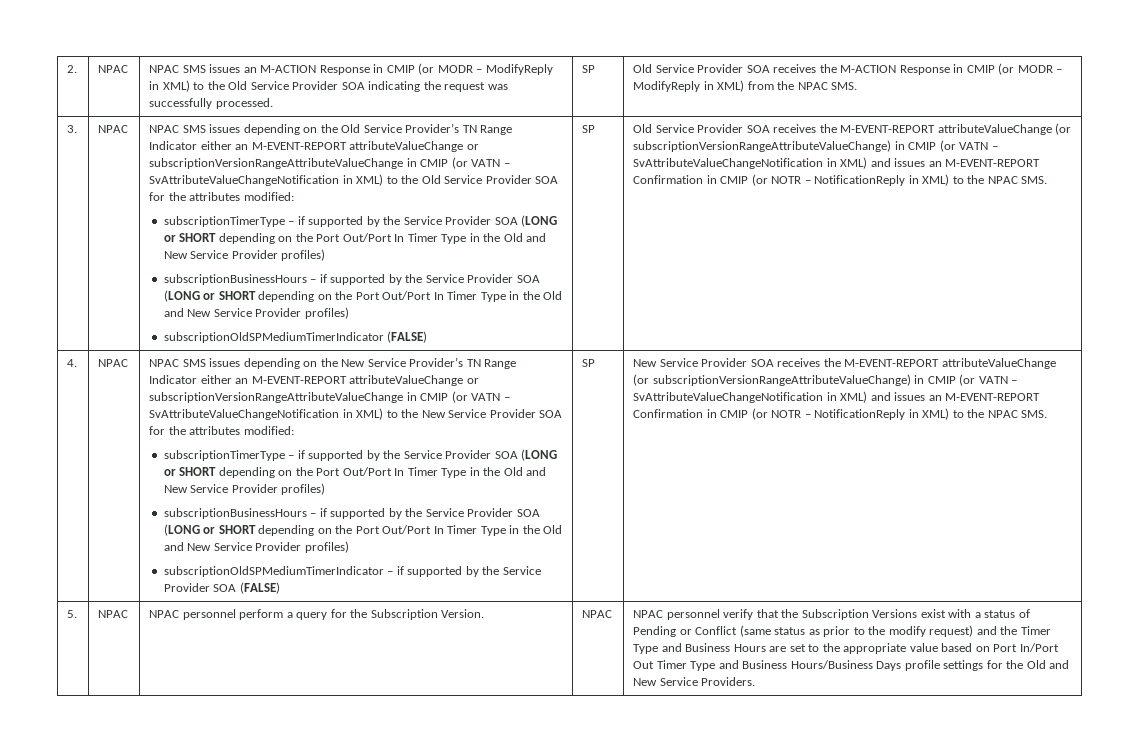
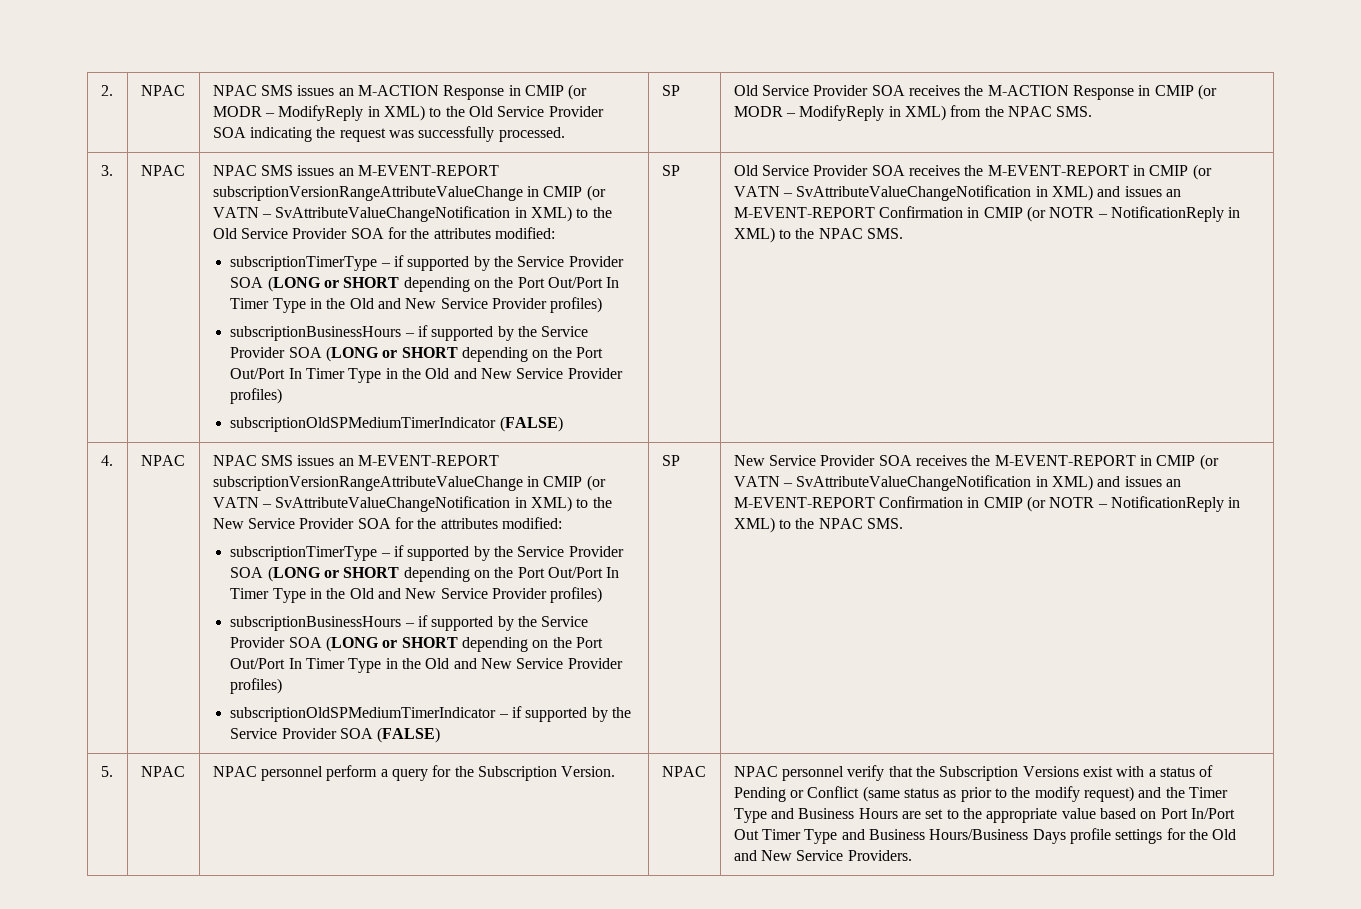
- NPAC SMS issues depending on the Old Service Provider’s TN Range Indicator either an M-EVENT-REPORT attributeValueChange or subscriptionVersionRangeAttributeValueChange in CMIP (or VATN – SvAttributeValueChangeNotification in XML) to the Old Service Provider SOA for the attributes modified:
+ NPAC SMS issues an M-EVENT-REPORT subscriptionVersionRangeAttributeValueChange in CMIP (or VATN – SvAttributeValueChangeNotification in XML) to the Old Service Provider SOA for the attributes modified:
- Old Service Provider SOA receives the M-EVENT-REPORT attributeValueChange (or subscriptionVersionRangeAttributeValueChange) in CMIP (or VATN – SvAttributeValueChangeNotification in XML) and issues an M-EVENT-REPORT Confirmation in CMIP (or NOTR – NotificationReply in XML) to the NPAC SMS.
+ Old Service Provider SOA receives the M-EVENT-REPORT in CMIP (or VATN – SvAttributeValueChangeNotification in XML) and issues an M-EVENT-REPORT Confirmation in CMIP (or NOTR – NotificationReply in XML) to the NPAC SMS.
- NPAC SMS issues depending on the New Service Provider’s TN Range Indicator either an M-EVENT-REPORT attributeValueChange or subscriptionVersionRangeAttributeValueChange in CMIP (or VATN – SvAttributeValueChangeNotification in XML) to the New Service Provider SOA for the attributes modified:
+ NPAC SMS issues an M-EVENT-REPORT subscriptionVersionRangeAttributeValueChange in CMIP (or VATN – SvAttributeValueChangeNotification in XML) to the New Service Provider SOA for the attributes modified:
- New Service Provider SOA receives the M-EVENT-REPORT attributeValueChange (or subscriptionVersionRangeAttributeValueChange) in CMIP (or VATN – SvAttributeValueChangeNotification in XML) and issues an M-EVENT-REPORT Confirmation in CMIP (or NOTR – NotificationReply in XML) to the NPAC SMS.
+ New Service Provider SOA receives the M-EVENT-REPORT in CMIP (or VATN – SvAttributeValueChangeNotification in XML) and issues an M-EVENT-REPORT Confirmation in CMIP (or NOTR – NotificationReply in XML) to the NPAC SMS.

